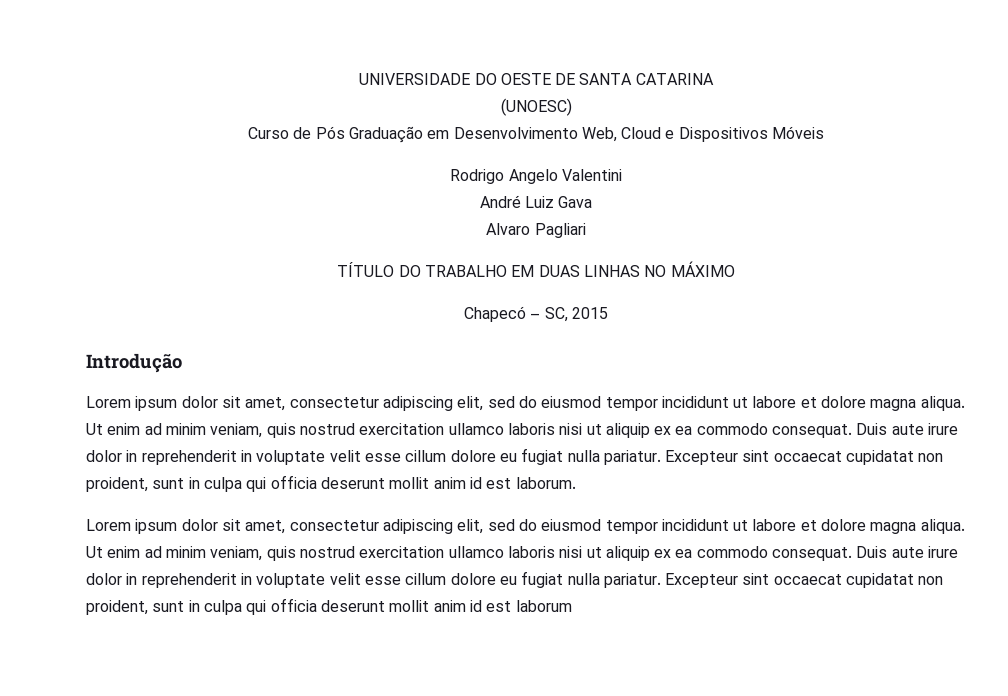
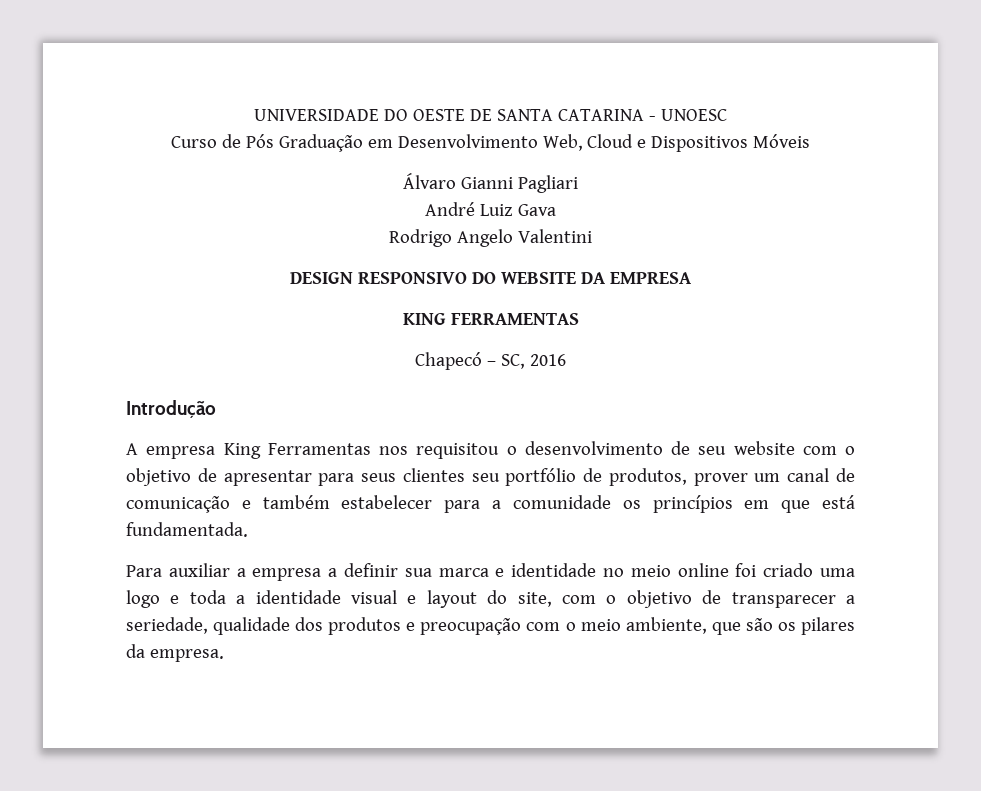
- UNIVERSIDADE DO OESTE DE SANTA CATARINA
- (UNOESC)
+ UNIVERSIDADE DO OESTE DE SANTA CATARINA - UNOESC
- Rodrigo Angelo Valentini
+ Álvaro Gianni Pagliari
- Alvaro Pagliari
- TÍTULO DO TRABALHO EM DUAS LINHAS NO MÁXIMO
+ Rodrigo Angelo Valentini
+ DESIGN RESPONSIVO DO WEBSITE DA EMPRESA
+ KING FERRAMENTAS
- Chapecó – SC, 2015
+ Chapecó – SC, 2016
- Lorem ipsum dolor sit amet, consectetur adipiscing elit, sed do eiusmod tempor incididunt ut labore et dolore magna aliqua. Ut enim ad minim veniam, quis nostrud exercitation ullamco laboris nisi ut aliquip ex ea commodo consequat. Duis aute irure dolor in reprehenderit in voluptate velit esse cillum dolore eu fugiat nulla pariatur. Excepteur sint occaecat cupidatat non proident, sunt in culpa qui officia deserunt mollit anim id est laborum.
- Lorem ipsum dolor sit amet, consectetur adipiscing elit, sed do eiusmod tempor incididunt ut labore et dolore magna aliqua. Ut enim ad minim veniam, quis nostrud exercitation ullamco laboris nisi ut aliquip ex ea commodo consequat. Duis aute irure dolor in reprehenderit in voluptate velit esse cillum dolore eu fugiat nulla pariatur. Excepteur sint occaecat cupidatat non proident, sunt in culpa qui officia deserunt mollit anim id est laborum
+ A empresa King Ferramentas nos requisitou o desenvolvimento de seu website com o objetivo de apresentar para seus clientes seu portfólio de produtos, prover um canal de comunicação e também estabelecer para a comunidade os princípios em que está fundamentada.
+ Para auxiliar a empresa a definir sua marca e identidade no meio online foi criado uma logo e toda a identidade visual e layout do site, com o objetivo de transparecer a seriedade, qualidade dos produtos e preocupação com o meio ambiente, que são os pilares da empresa.

